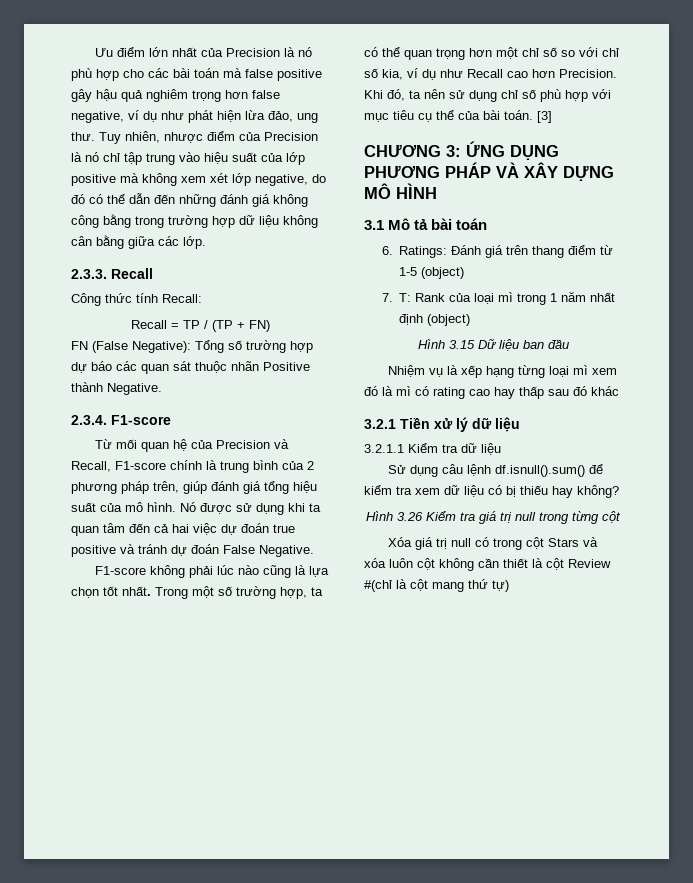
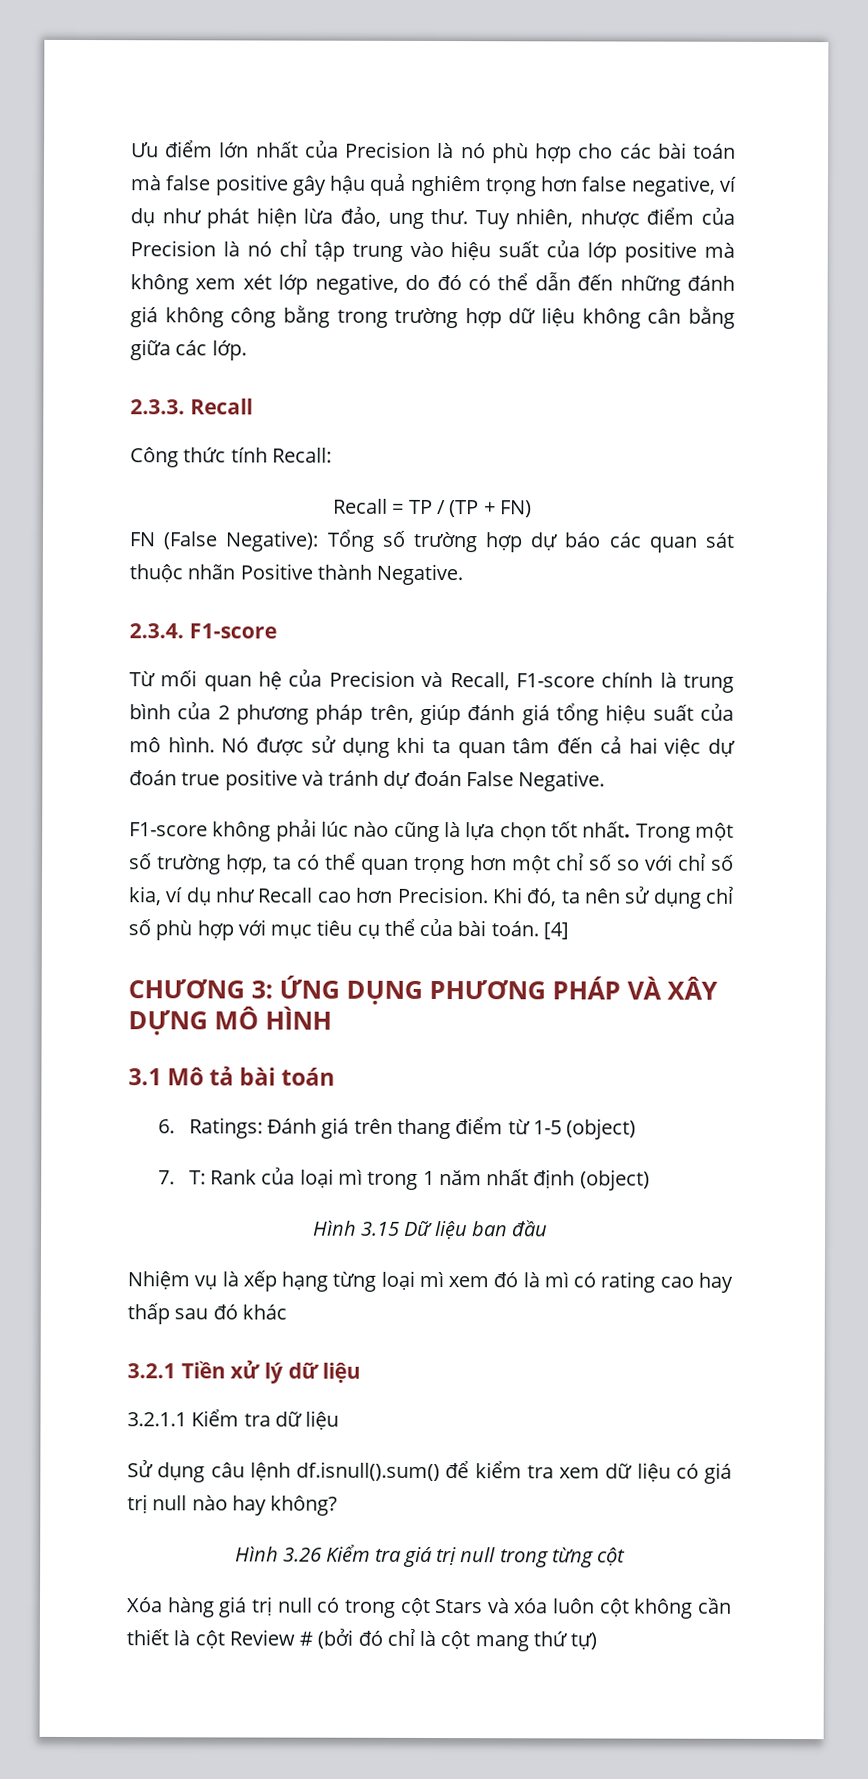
- [3]
+ [4]
- Sử dụng câu lệnh df.isnull().sum() để kiểm tra xem dữ liệu có bị thiếu hay không?
+ Sử dụng câu lệnh df.isnull().sum() để kiểm tra xem dữ liệu có giá trị null nào hay không?
- Xóa giá trị null có trong cột Stars và xóa luôn cột không cần thiết là cột Review #(chỉ là cột mang thứ tự)
+ Xóa hàng giá trị null có trong cột Stars và xóa luôn cột không cần thiết là cột Review # (bởi đó chỉ là cột mang thứ tự)

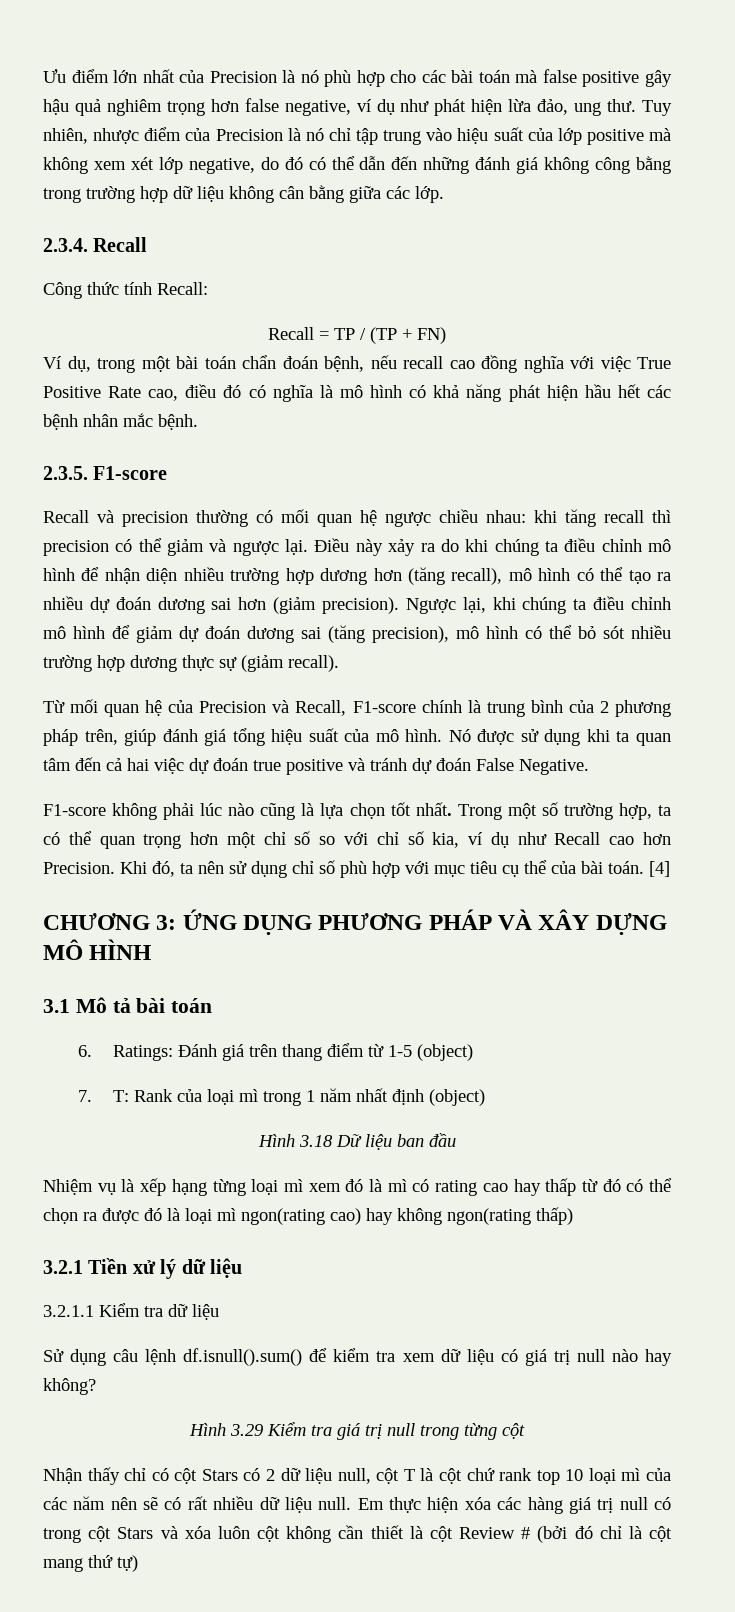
- 2.3.3. Recall
+ 2.3.4. Recall
- FN (False Negative): Tổng số trường hợp dự báo các quan sát thuộc nhãn Positive thành Negative.
- 2.3.4. F1-score
+ Ví dụ, trong một bài toán chẩn đoán bệnh, nếu recall cao đồng nghĩa với việc True Positive Rate cao, điều đó có nghĩa là mô hình có khả năng phát hiện hầu hết các bệnh nhân mắc bệnh.
+ 2.3.5. F1-score
+ Recall và precision thường có mối quan hệ ngược chiều nhau: khi tăng recall thì precision có thể giảm và ngược lại. Điều này xảy ra do khi chúng ta điều chỉnh mô hình để nhận diện nhiều trường hợp dương hơn (tăng recall), mô hình có thể tạo ra nhiều dự đoán dương sai hơn (giảm precision). Ngược lại, khi chúng ta điều chỉnh mô hình để giảm dự đoán dương sai (tăng precision), mô hình có thể bỏ sót nhiều trường hợp dương thực sự (giảm recall).
- Hình 3.15 Dữ liệu ban đầu
+ Hình 3.18 Dữ liệu ban đầu
- Nhiệm vụ là xếp hạng từng loại mì xem đó là mì có rating cao hay thấp sau đó khác
+ Nhiệm vụ là xếp hạng từng loại mì xem đó là mì có rating cao hay thấp từ đó có thể chọn ra được đó là loại mì ngon(rating cao) hay không ngon(rating thấp)
- Hình 3.26 Kiểm tra giá trị null trong từng cột
+ Hình 3.29 Kiểm tra giá trị null trong từng cột
- Xóa hàng giá trị null có trong cột Stars và xóa luôn cột không cần thiết là cột Review # (bởi đó chỉ là cột mang thứ tự)
+ Nhận thấy chỉ có cột Stars có 2 dữ liệu null, cột T là cột chứ rank top 10 loại mì của các năm nên sẽ có rất nhiều dữ liệu null. Em thực hiện xóa các hàng giá trị null có trong cột Stars và xóa luôn cột không cần thiết là cột Review # (bởi đó chỉ là cột mang thứ tự)

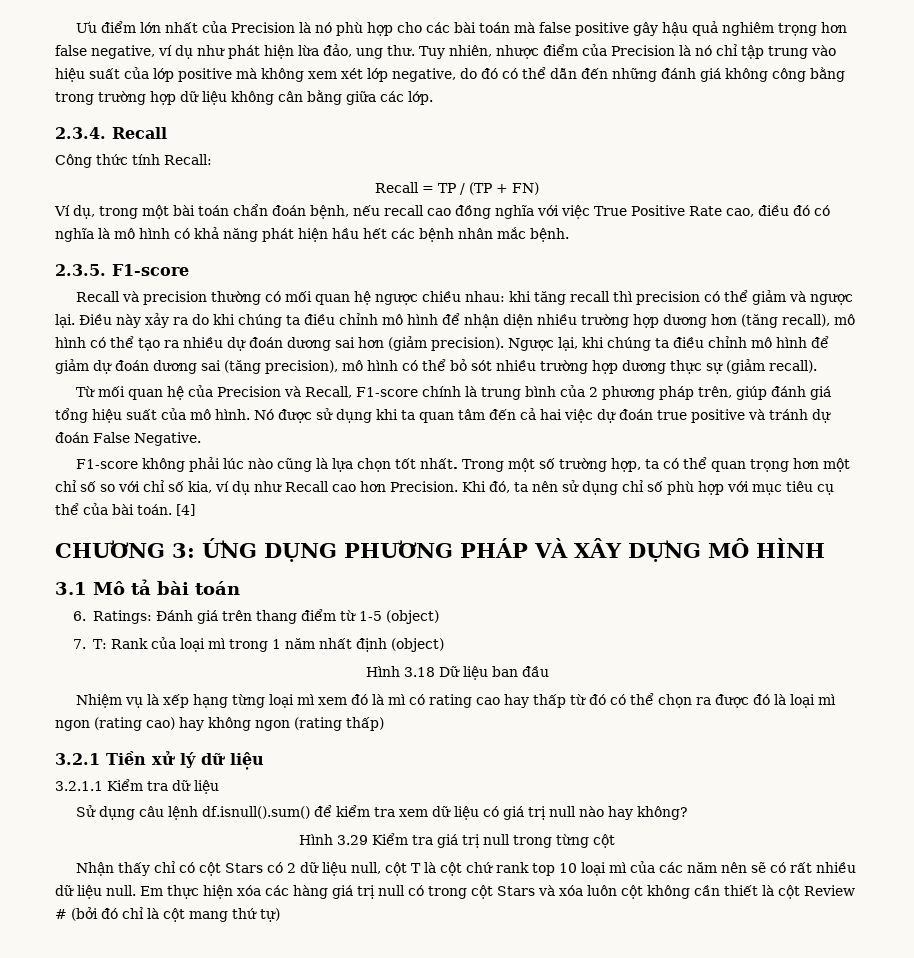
- Nhiệm vụ là xếp hạng từng loại mì xem đó là mì có rating cao hay thấp từ đó có thể chọn ra được đó là loại mì ngon(rating cao) hay không ngon(rating thấp)
+ Nhiệm vụ là xếp hạng từng loại mì xem đó là mì có rating cao hay thấp từ đó có thể chọn ra được đó là loại mì ngon (rating cao) hay không ngon (rating thấp)

